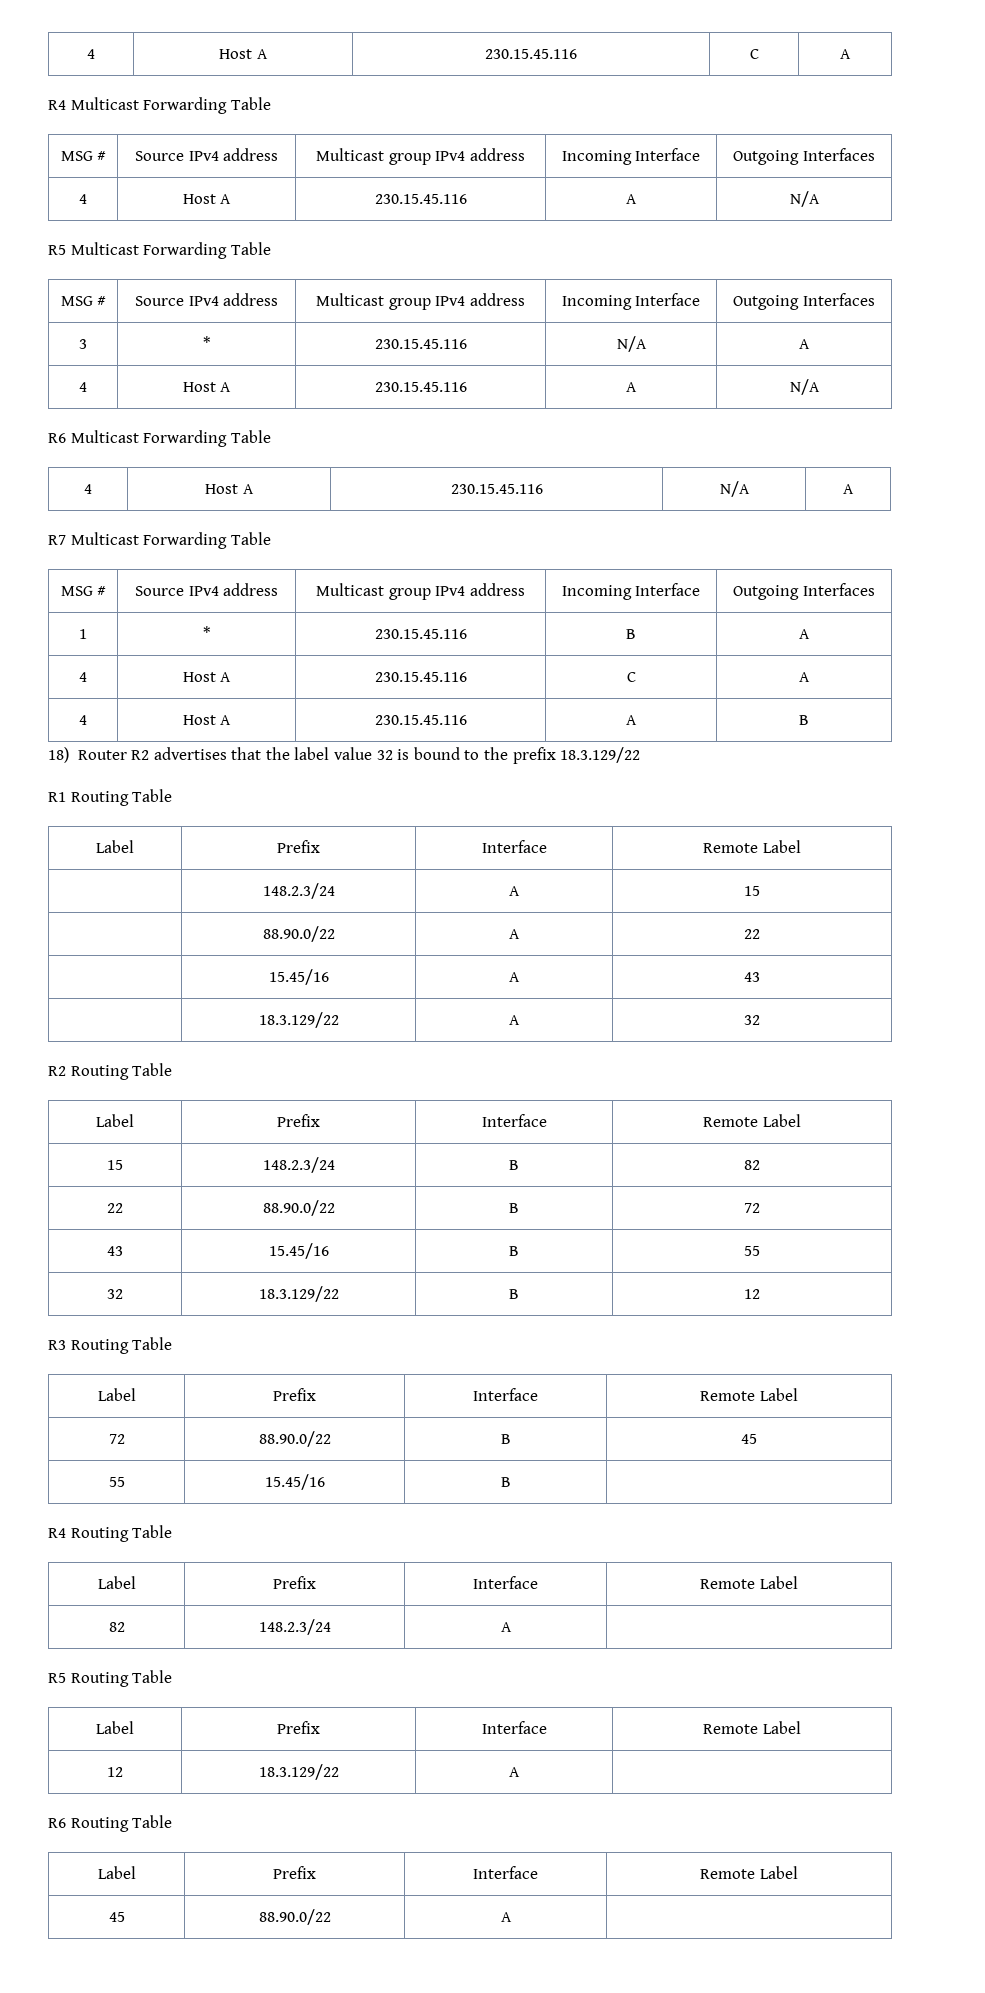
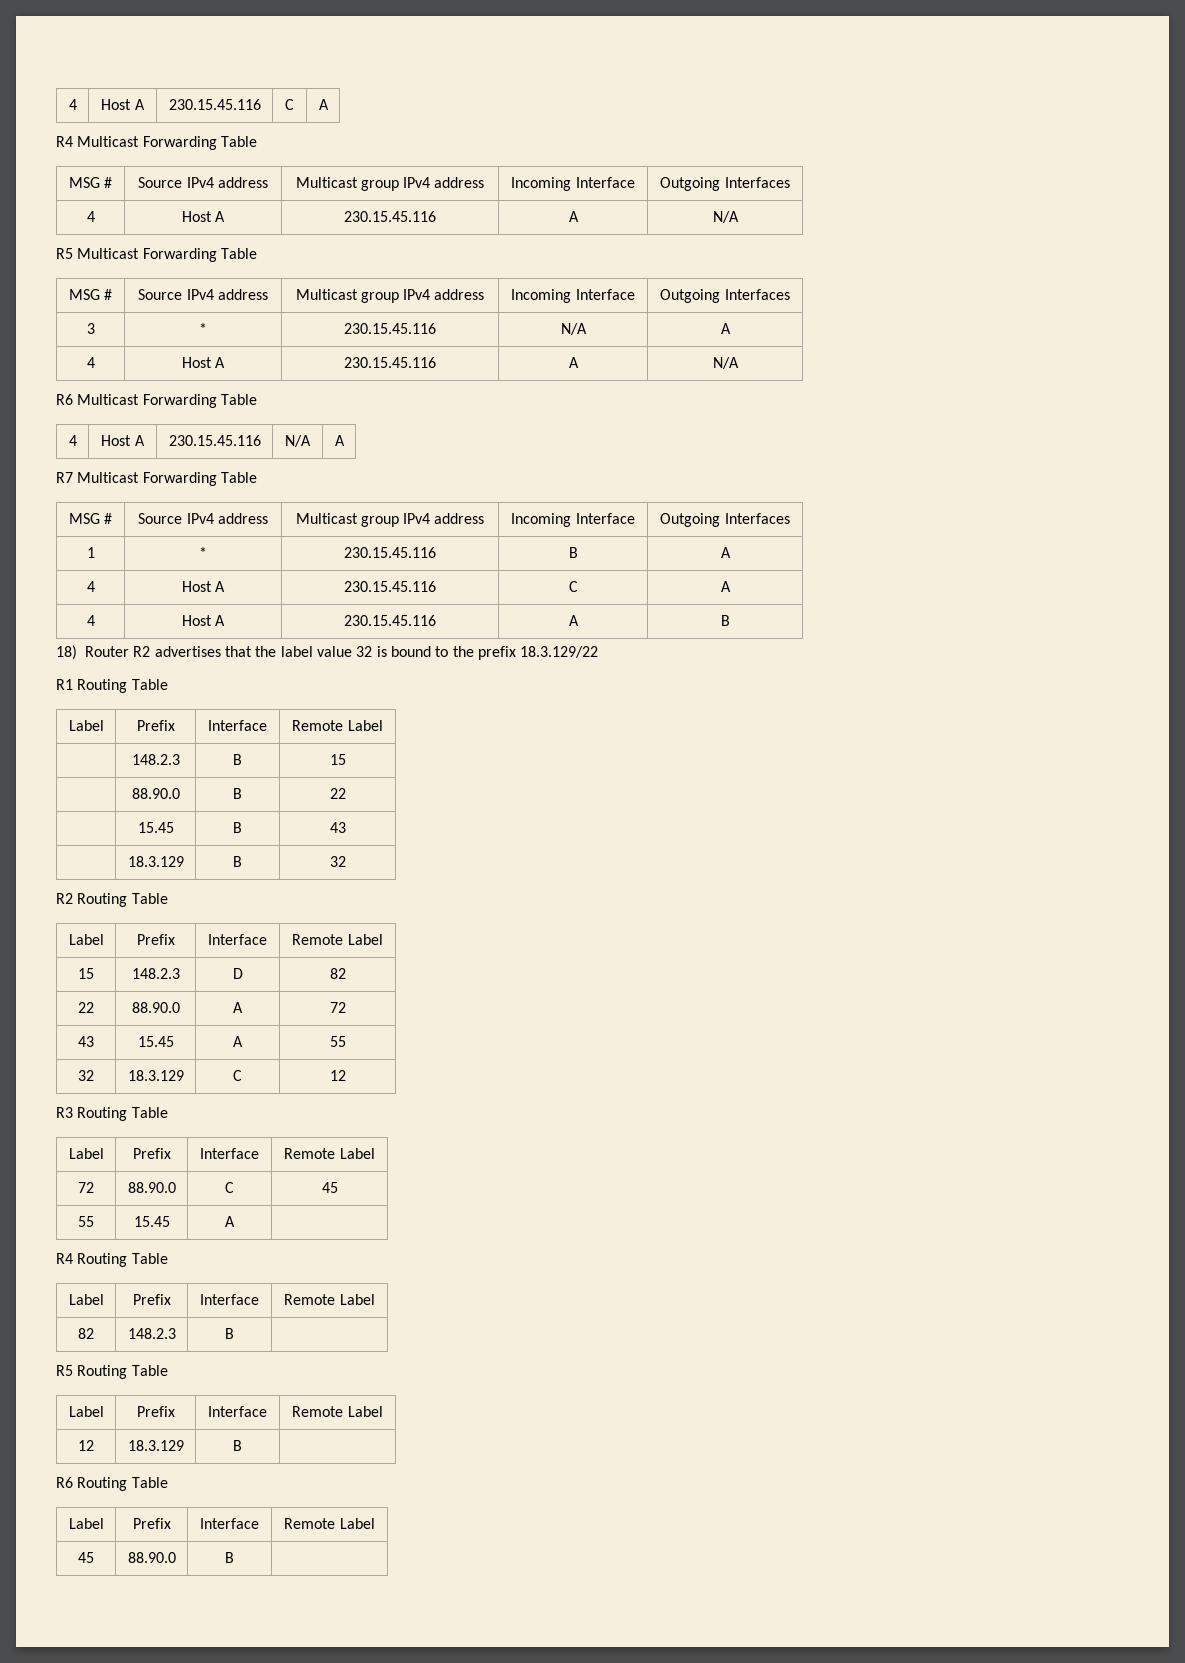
- | 148.2.3/24 | A | 15
+ | 148.2.3 | B | 15
- | 88.90.0/22 | A | 22
+ | 88.90.0 | B | 22
- | 15.45/16 | A | 43
+ | 15.45 | B | 43
- | 18.3.129/22 | A | 32
+ | 18.3.129 | B | 32
- 15 | 148.2.3/24 | B | 82
+ 15 | 148.2.3 | D | 82
- 22 | 88.90.0/22 | B | 72
+ 22 | 88.90.0 | A | 72
- 43 | 15.45/16 | B | 55
+ 43 | 15.45 | A | 55
- 32 | 18.3.129/22 | B | 12
+ 32 | 18.3.129 | C | 12
- 72 | 88.90.0/22 | B | 45
+ 72 | 88.90.0 | C | 45
- 55 | 15.45/16 | B |
+ 55 | 15.45 | A |
- 82 | 148.2.3/24 | A |
+ 82 | 148.2.3 | B |
- 12 | 18.3.129/22 | A |
+ 12 | 18.3.129 | B |
- 45 | 88.90.0/22 | A |
+ 45 | 88.90.0 | B |

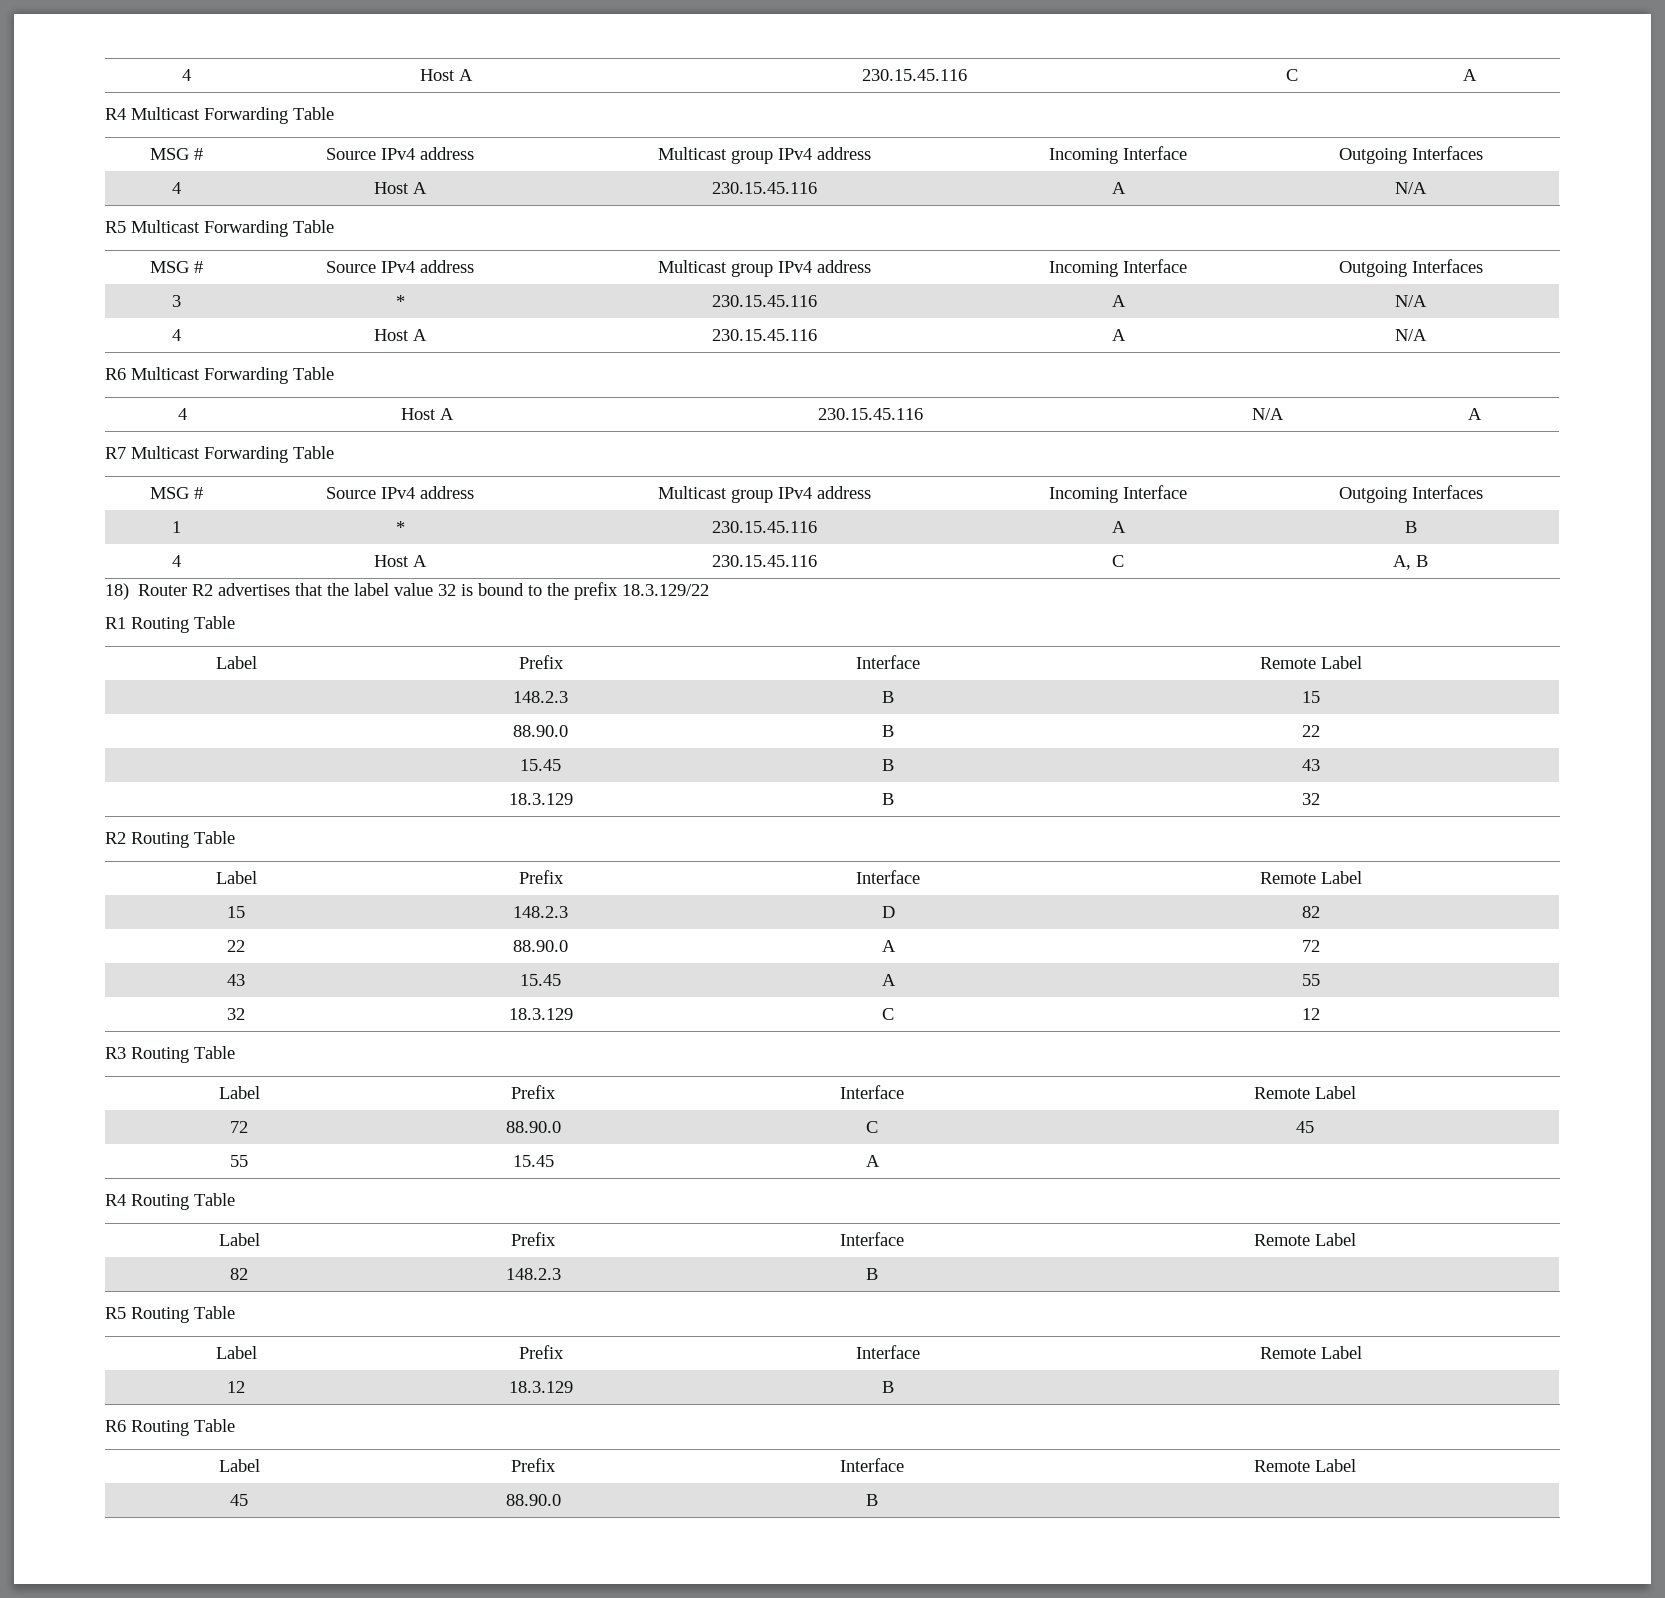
- 3 | * | 230.15.45.116 | N/A | A
+ 3 | * | 230.15.45.116 | A | N/A
- 1 | * | 230.15.45.116 | B | A
- 4 | Host A | 230.15.45.116 | C | A
- 4 | Host A | 230.15.45.116 | A | B
+ 1 | * | 230.15.45.116 | A | B
+ 4 | Host A | 230.15.45.116 | C | A, B

